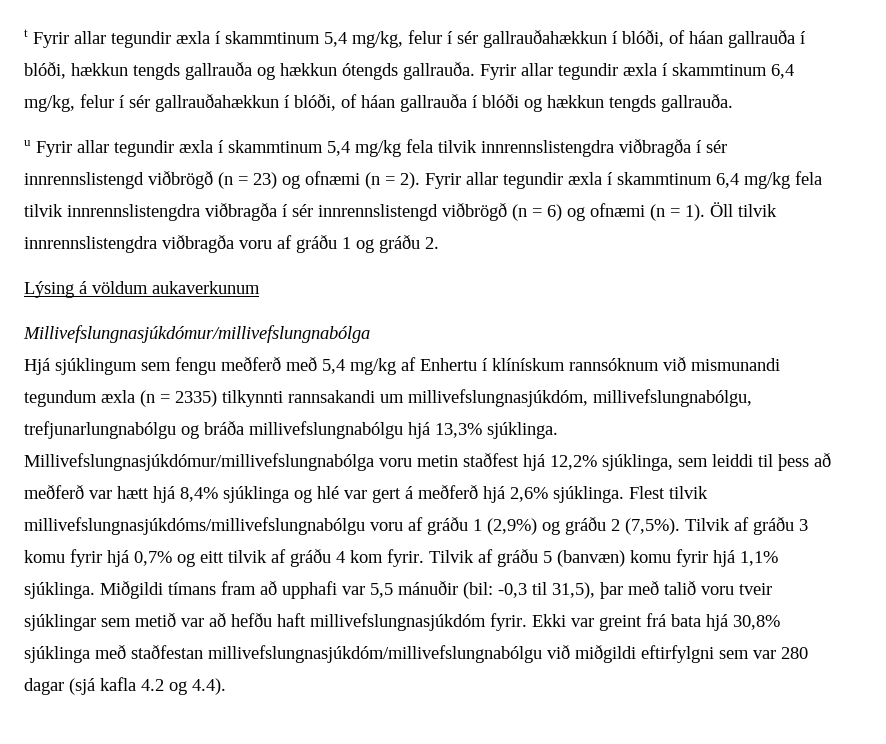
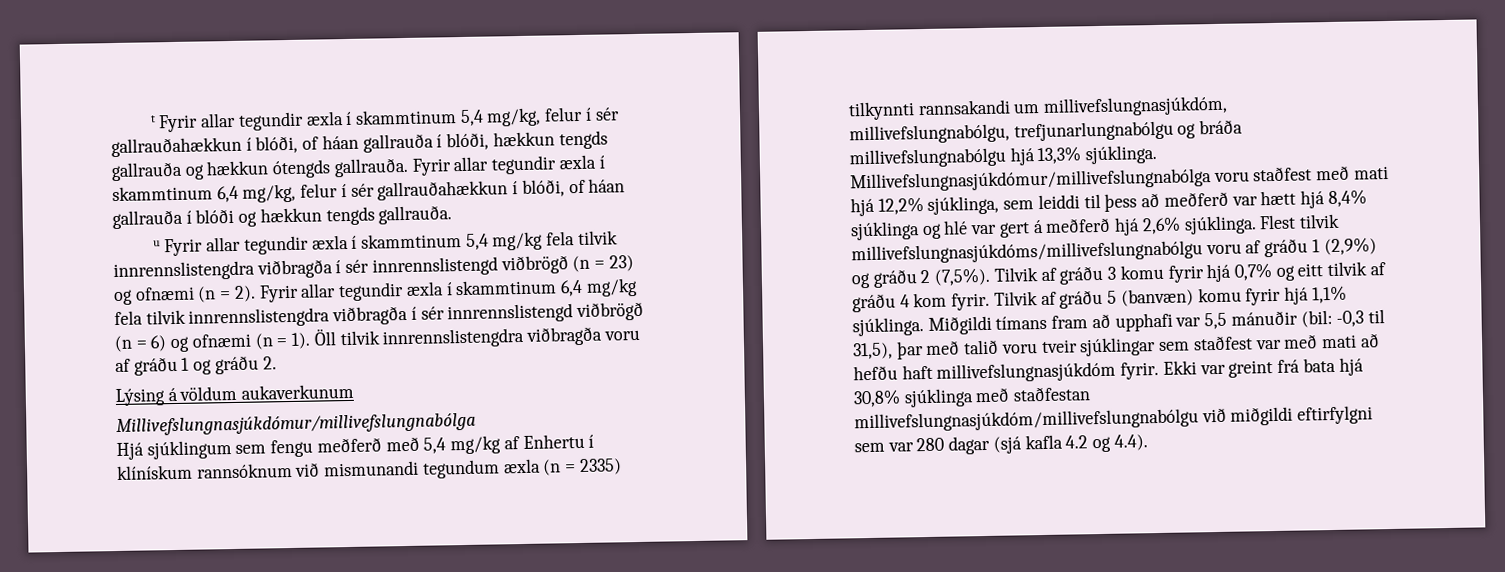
- Millivefslungnasjúkdómur/millivefslungnabólga voru metin staðfest hjá 12,2% sjúklinga, sem leiddi til þess að meðferð var hætt hjá 8,4% sjúklinga og hlé var gert á meðferð hjá 2,6% sjúklinga.
+ Millivefslungnasjúkdómur/millivefslungnabólga voru staðfest með mati hjá 12,2% sjúklinga, sem leiddi til þess að meðferð var hætt hjá 8,4% sjúklinga og hlé var gert á meðferð hjá 2,6% sjúklinga.
- Miðgildi tímans fram að upphafi var 5,5 mánuðir (bil: -0,3 til 31,5), þar með talið voru tveir sjúklingar sem metið var að hefðu haft millivefslungnasjúkdóm fyrir.
+ Miðgildi tímans fram að upphafi var 5,5 mánuðir (bil: -0,3 til 31,5), þar með talið voru tveir sjúklingar sem staðfest var með mati að hefðu haft millivefslungnasjúkdóm fyrir.

